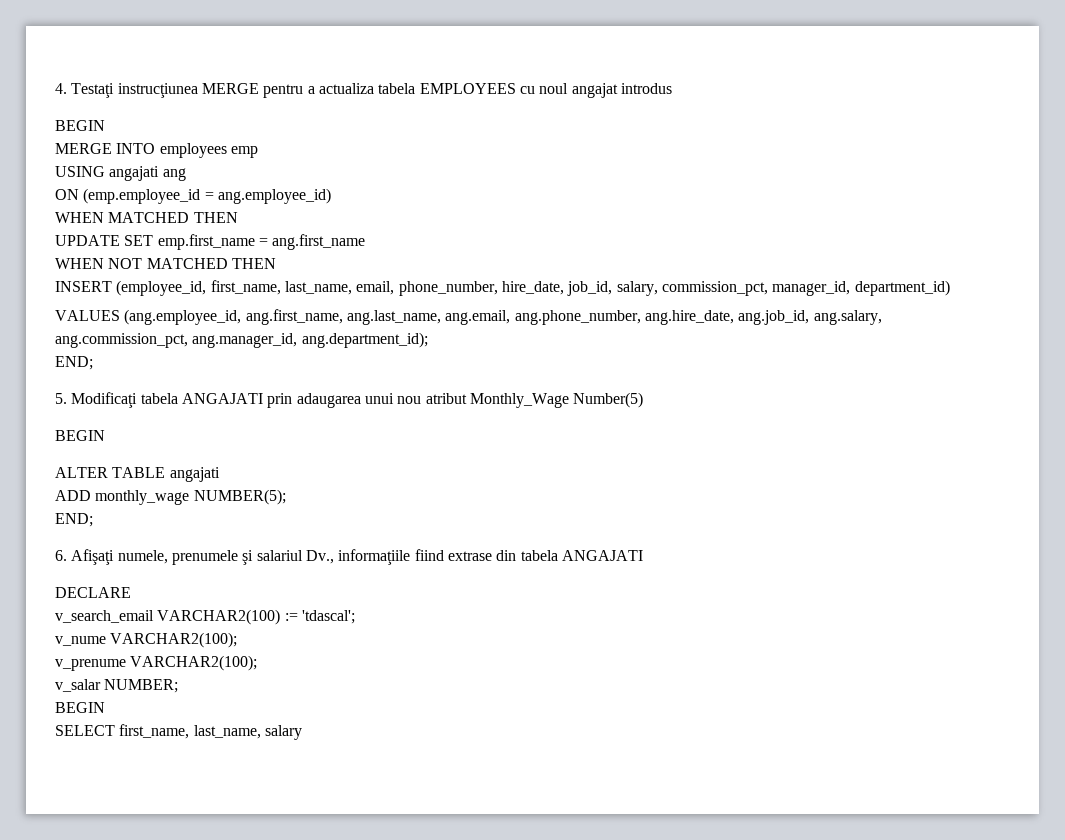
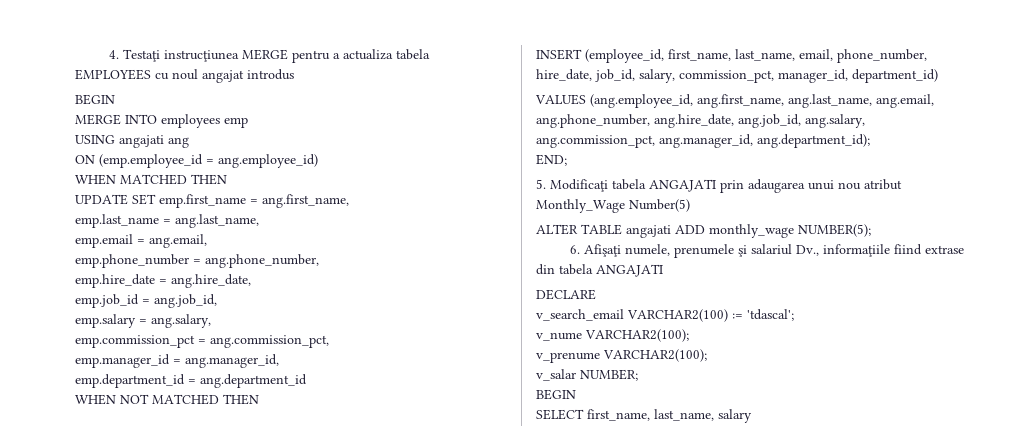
- UPDATE SET emp.first_name = ang.first_name
+ UPDATE SET emp.first_name = ang.first_name,
+ emp.last_name = ang.last_name,
+ emp.email = ang.email,
+ emp.phone_number = ang.phone_number,
+ emp.hire_date = ang.hire_date,
+ emp.job_id = ang.job_id,
+ emp.salary = ang.salary,
+ emp.commission_pct = ang.commission_pct,
+ emp.manager_id = ang.manager_id,
+ emp.department_id = ang.department_id
  5. Modificaţi tabela ANGAJATI prin adaugarea unui nou atribut Monthly_Wage Number(5)
- BEGIN
- ALTER TABLE angajati
- ADD monthly_wage NUMBER(5);
- END;
+ ALTER TABLE angajati ADD monthly_wage NUMBER(5);

